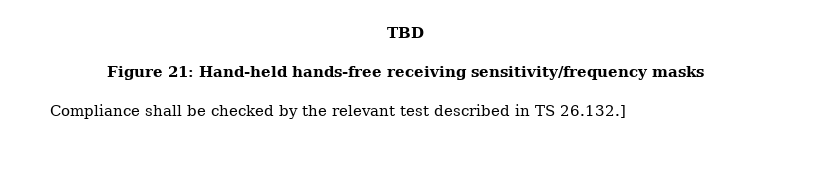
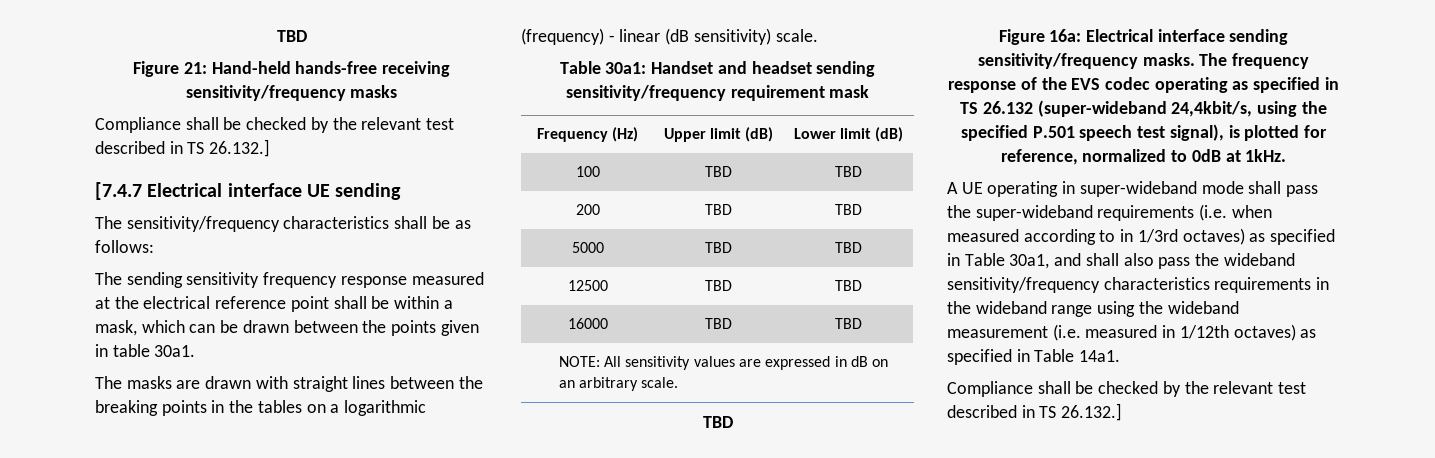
+ [7.4.7 Electrical interface UE sending
+ The sensitivity/frequency characteristics shall be as follows:
+ The sending sensitivity frequency response measured at the electrical reference point shall be within a mask, which can be drawn between the points given in table 30a1.
+ The masks are drawn with straight lines between the breaking points in the tables on a logarithmic (frequency) - linear (dB sensitivity) scale.
+ Table 30a1: Handset and headset sending sensitivity/frequency requirement mask
+ Frequency (Hz) | Upper limit (dB) | Lower limit (dB)
+ 100 | TBD | TBD
+ 200 | TBD | TBD
+ 5000 | TBD | TBD
+ 12500 | TBD | TBD
+ 16000 | TBD | TBD
+ NOTE: All sensitivity values are expressed in dB on an arbitrary scale.
+ TBD
+ Figure 16a: Electrical interface sending sensitivity/frequency masks. The frequency response of the EVS codec operating as specified in TS 26.132 (super-wideband 24,4kbit/s, using the specified P.501 speech test signal), is plotted for reference, normalized to 0dB at 1kHz.
+ A UE operating in super-wideband mode shall pass the super-wideband requirements (i.e. when measured according to in 1/3rd octaves) as specified in Table 30a1, and shall also pass the wideband sensitivity/frequency characteristics requirements in the wideband range using the wideband measurement (i.e. measured in 1/12th octaves) as specified in Table 14a1.
+ Compliance shall be checked by the relevant test described in TS 26.132.]

